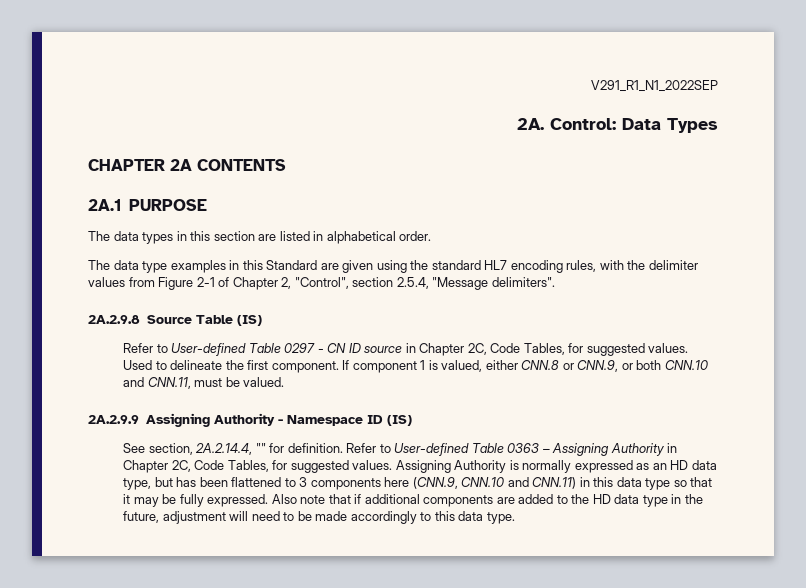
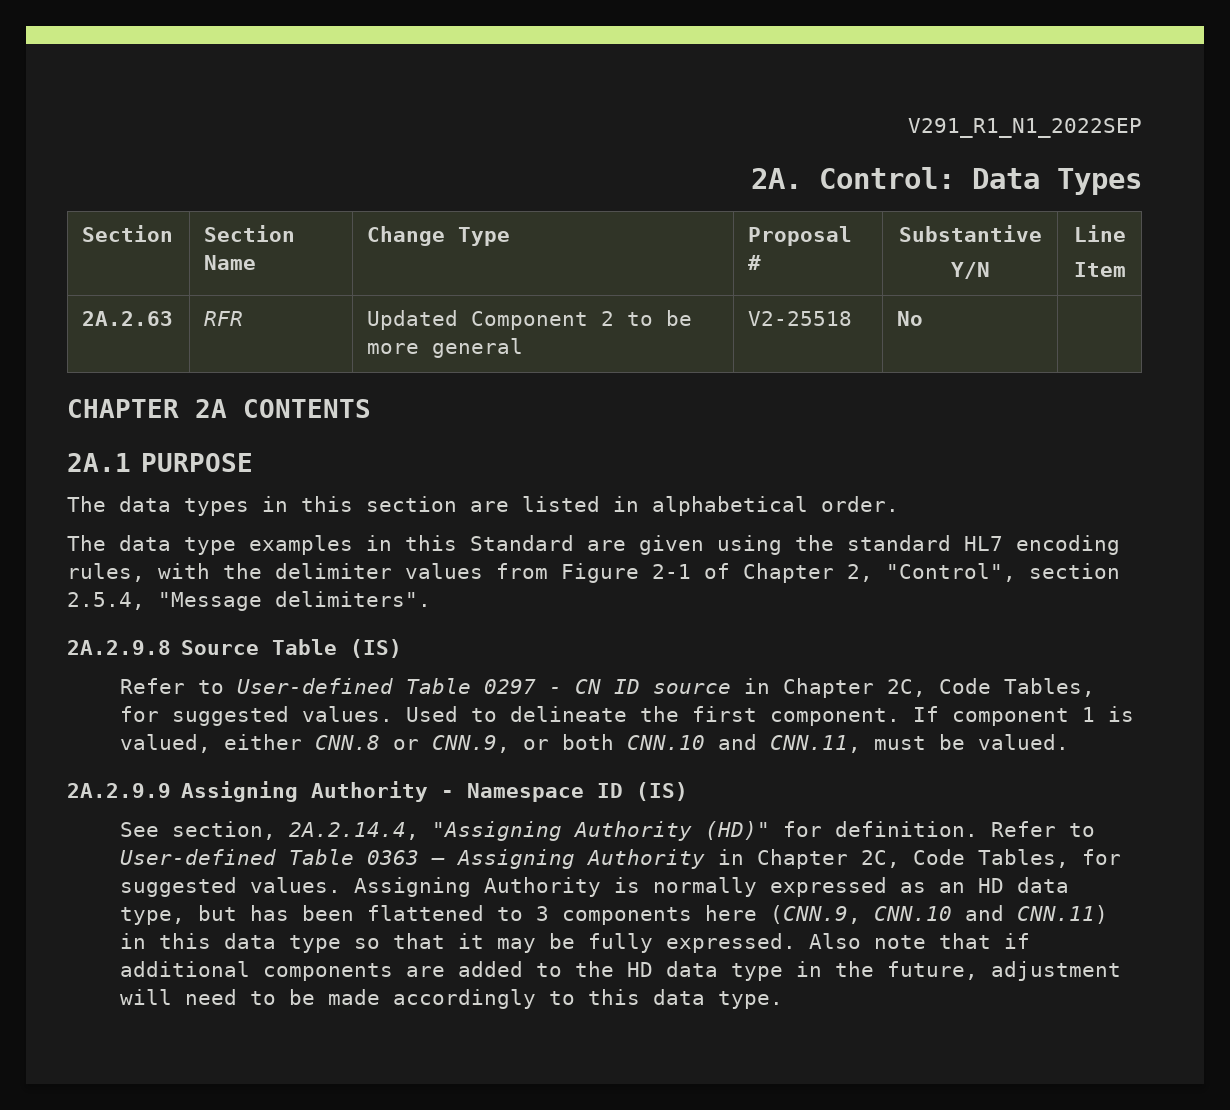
+ Section | Section Name | Change Type | Proposal # | Substantive
+ Y/N | Line
+ Item
+ 2A.2.63 | RFR | Updated Component 2 to be more general | V2-25518 | No |
- See section, 2A.2.14.4, "" for definition.
+ See section, 2A.2.14.4, "Assigning Authority (HD)" for definition.

